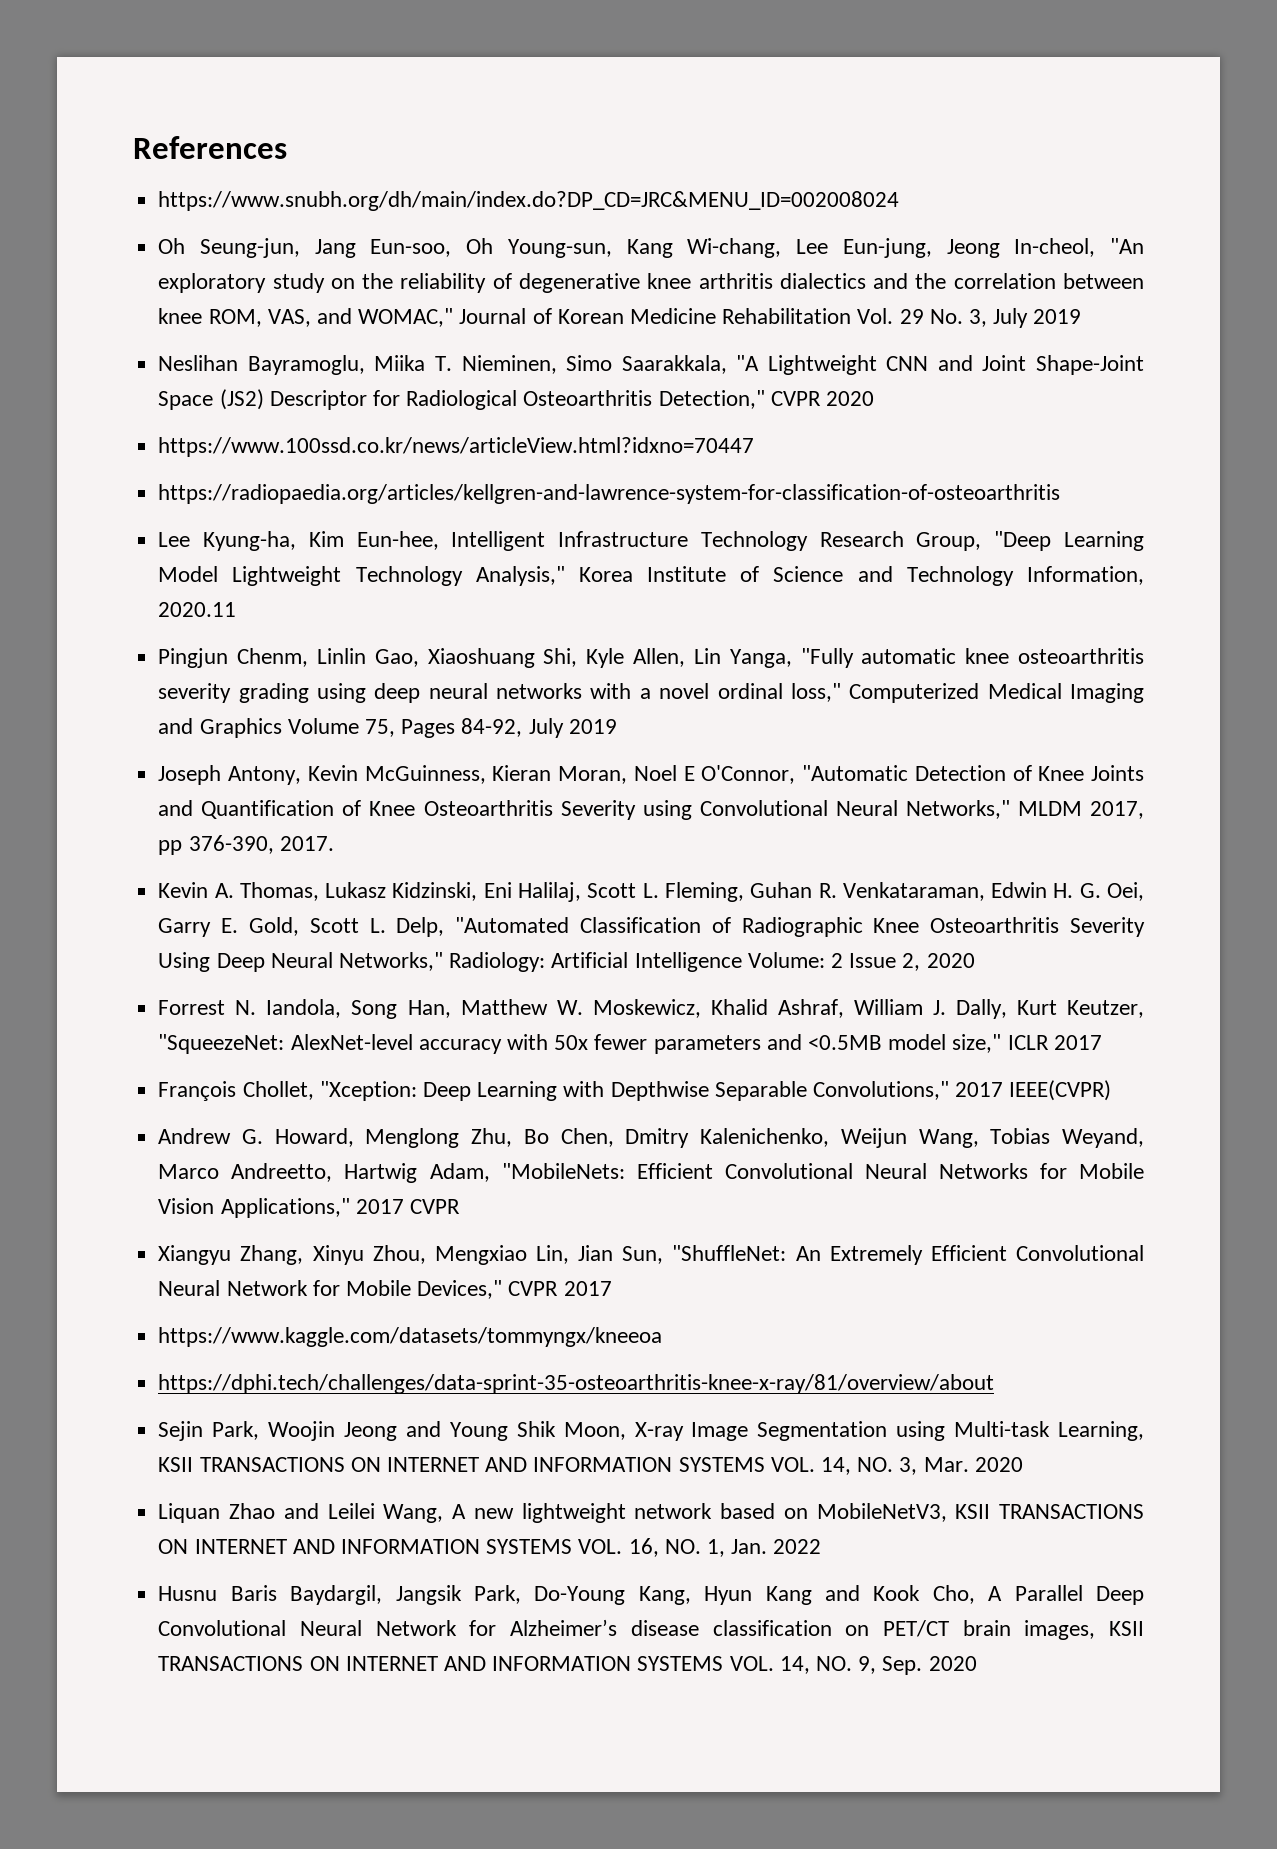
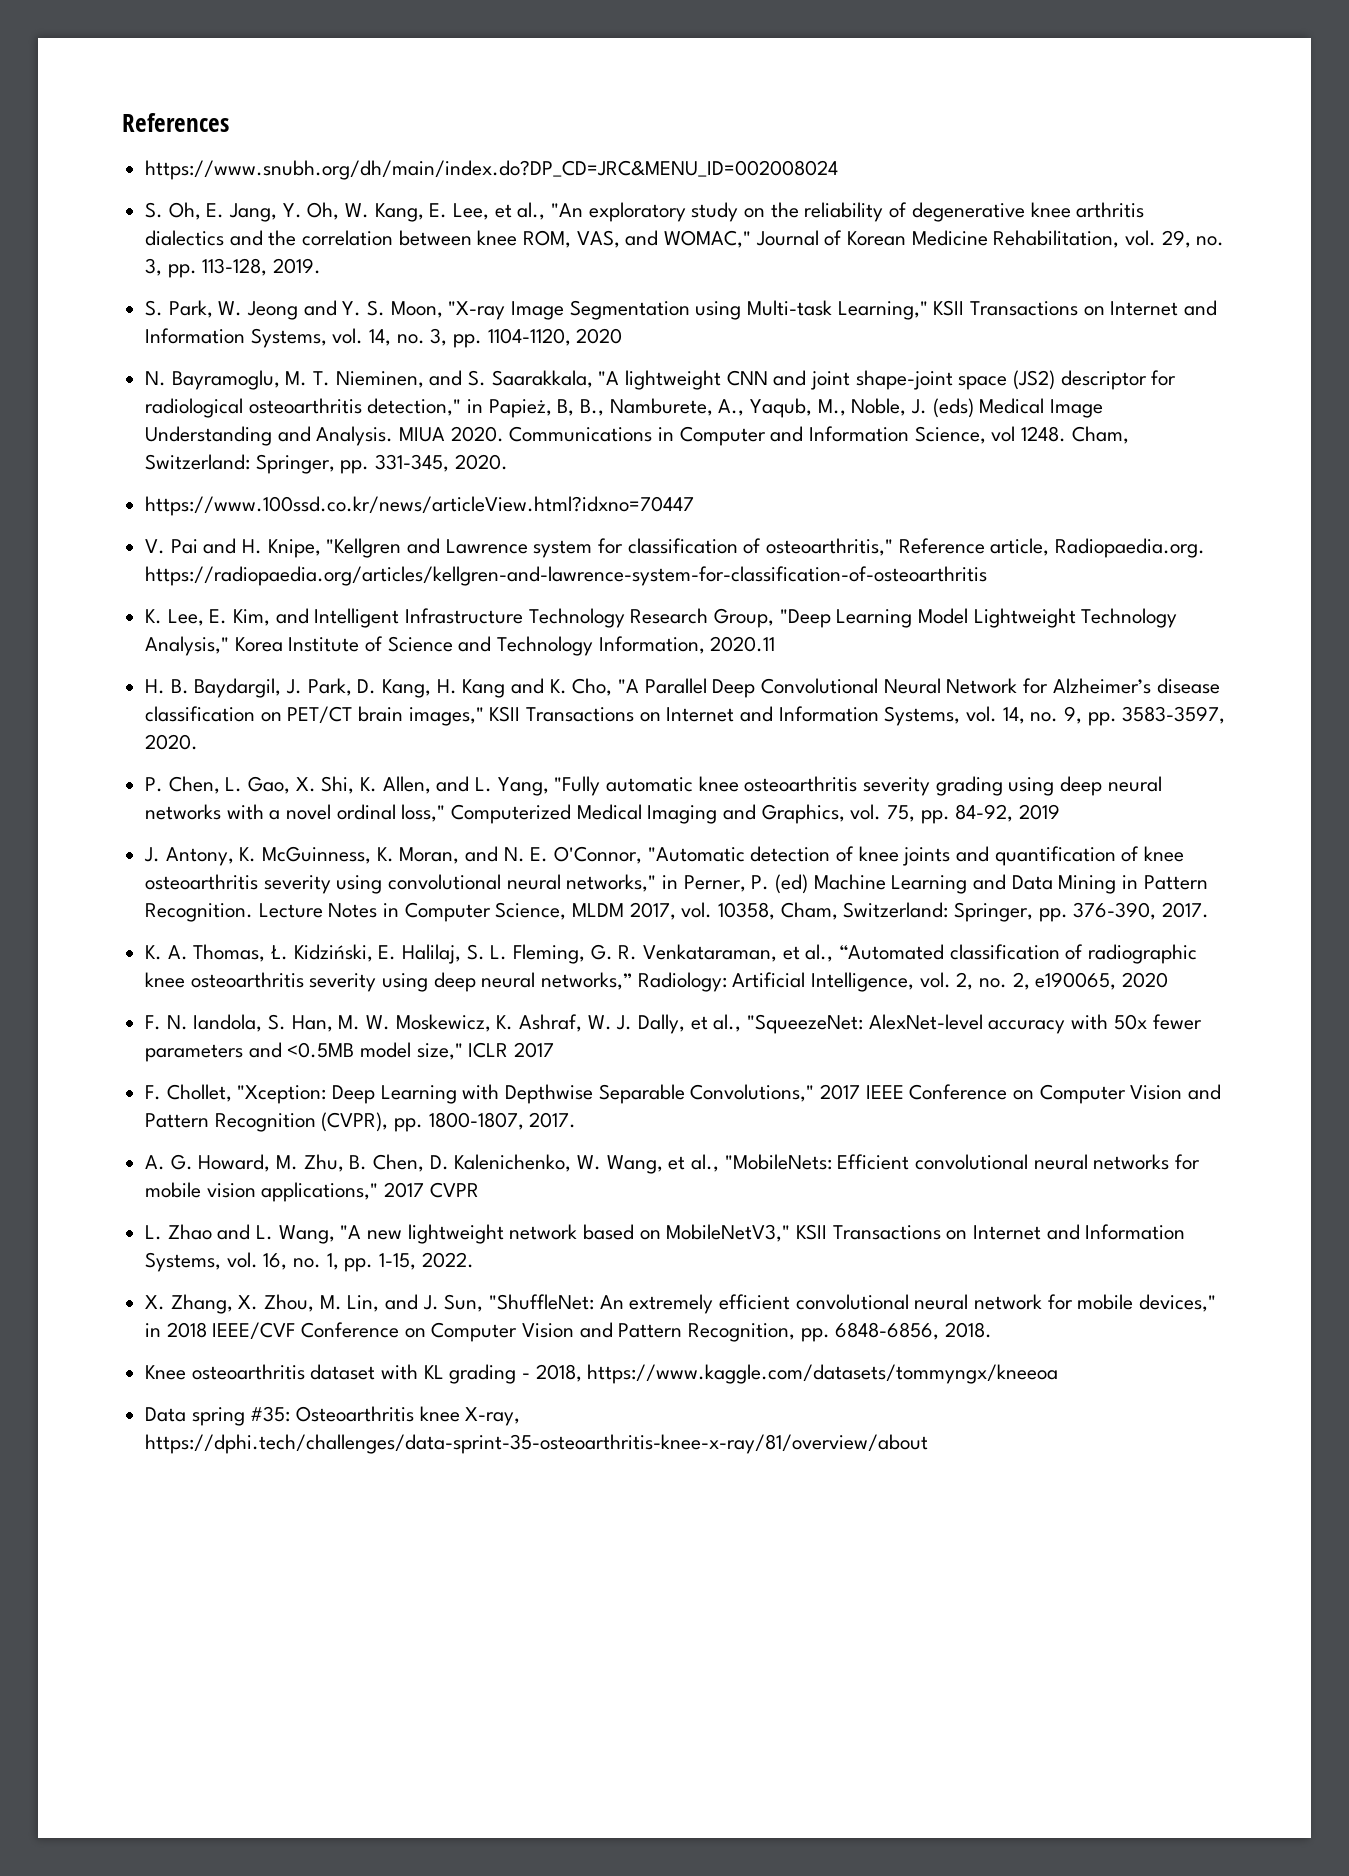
- Oh Seung-jun, Jang Eun-soo, Oh Young-sun, Kang Wi-chang, Lee Eun-jung, Jeong In-cheol, "An exploratory study on the reliability of degenerative knee arthritis dialectics and the correlation between knee ROM, VAS, and WOMAC," Journal of Korean Medicine Rehabilitation Vol. 29 No. 3, July 2019
- Neslihan Bayramoglu, Miika T. Nieminen, Simo Saarakkala, "A Lightweight CNN and Joint Shape-Joint Space (JS2) Descriptor for Radiological Osteoarthritis Detection," CVPR 2020
+ S. Oh, E. Jang, Y. Oh, W. Kang, E. Lee, et al., "An exploratory study on the reliability of degenerative knee arthritis dialectics and the correlation between knee ROM, VAS, and WOMAC," Journal of Korean Medicine Rehabilitation, vol. 29, no. 3, pp. 113-128, 2019.
+ S. Park, W. Jeong and Y. S. Moon, "X-ray Image Segmentation using Multi-task Learning," KSII Transactions on Internet and Information Systems, vol. 14, no. 3, pp. 1104-1120, 2020
+ N. Bayramoglu, M. T. Nieminen, and S. Saarakkala, "A lightweight CNN and joint shape-joint space (JS2) descriptor for radiological osteoarthritis detection," in Papież, B, B., Namburete, A., Yaqub, M., Noble, J. (eds) Medical Image Understanding and Analysis. MIUA 2020. Communications in Computer and Information Science, vol 1248. Cham, Switzerland: Springer, pp. 331-345, 2020.
  https://www.100ssd.co.kr/news/articleView.html?idxno=70447
- https://radiopaedia.org/articles/kellgren-and-lawrence-system-for-classification-of-osteoarthritis
- Lee Kyung-ha, Kim Eun-hee, Intelligent Infrastructure Technology Research Group, "Deep Learning Model Lightweight Technology Analysis," Korea Institute of Science and Technology Information, 2020.11
+ V. Pai and H. Knipe, "Kellgren and Lawrence system for classification of osteoarthritis," Reference article, Radiopaedia.org. https://radiopaedia.org/articles/kellgren-and-lawrence-system-for-classification-of-osteoarthritis
+ K. Lee, E. Kim, and Intelligent Infrastructure Technology Research Group, "Deep Learning Model Lightweight Technology Analysis," Korea Institute of Science and Technology Information, 2020.11
- Pingjun Chenm, Linlin Gao, Xiaoshuang Shi, Kyle Allen, Lin Yanga, "Fully automatic knee osteoarthritis severity grading using deep neural networks with a novel ordinal loss," Computerized Medical Imaging and Graphics Volume 75, Pages 84-92, July 2019
- Joseph Antony, Kevin McGuinness, Kieran Moran, Noel E O'Connor, "Automatic Detection of Knee Joints and Quantification of Knee Osteoarthritis Severity using Convolutional Neural Networks," MLDM 2017, pp 376-390, 2017.
+ H. B. Baydargil, J. Park, D. Kang, H. Kang and K. Cho, "A Parallel Deep Convolutional Neural Network for Alzheimer’s disease classification on PET/CT brain images," KSII Transactions on Internet and Information Systems, vol. 14, no. 9, pp. 3583-3597, 2020.
+ P. Chen, L. Gao, X. Shi, K. Allen, and L. Yang, "Fully automatic knee osteoarthritis severity grading using deep neural networks with a novel ordinal loss," Computerized Medical Imaging and Graphics, vol. 75, pp. 84-92, 2019
+ J. Antony, K. McGuinness, K. Moran, and N. E. O'Connor, "Automatic detection of knee joints and quantification of knee osteoarthritis severity using convolutional neural networks," in Perner, P. (ed) Machine Learning and Data Mining in Pattern Recognition. Lecture Notes in Computer Science, MLDM 2017, vol. 10358, Cham, Switzerland: Springer, pp. 376-390, 2017.
- Kevin A. Thomas, Lukasz Kidzinski, Eni Halilaj, Scott L. Fleming, Guhan R. Venkataraman, Edwin H. G. Oei, Garry E. Gold, Scott L. Delp, "Automated Classification of Radiographic Knee Osteoarthritis Severity Using Deep Neural Networks," Radiology: Artificial Intelligence Volume: 2 Issue 2, 2020
- Forrest N. Iandola, Song Han, Matthew W. Moskewicz, Khalid Ashraf, William J. Dally, Kurt Keutzer, "SqueezeNet: AlexNet-level accuracy with 50x fewer parameters and <0.5MB model size," ICLR 2017
+ K. A. Thomas, Ł. Kidziński, E. Halilaj, S. L. Fleming, G. R. Venkataraman, et al., “Automated classification of radiographic knee osteoarthritis severity using deep neural networks,” Radiology: Artificial Intelligence, vol. 2, no. 2, e190065, 2020
+ F. N. Iandola, S. Han, M. W. Moskewicz, K. Ashraf, W. J. Dally, et al., "SqueezeNet: AlexNet-level accuracy with 50x fewer parameters and <0.5MB model size," ICLR 2017
- François Chollet, "Xception: Deep Learning with Depthwise Separable Convolutions," 2017 IEEE(CVPR)
- Andrew G. Howard, Menglong Zhu, Bo Chen, Dmitry Kalenichenko, Weijun Wang, Tobias Weyand, Marco Andreetto, Hartwig Adam, "MobileNets: Efficient Convolutional Neural Networks for Mobile Vision Applications," 2017 CVPR
- Xiangyu Zhang, Xinyu Zhou, Mengxiao Lin, Jian Sun, "ShuffleNet: An Extremely Efficient Convolutional Neural Network for Mobile Devices," CVPR 2017
- https://www.kaggle.com/datasets/tommyngx/kneeoa
- https://dphi.tech/challenges/data-sprint-35-osteoarthritis-knee-x-ray/81/overview/about
- Sejin Park, Woojin Jeong and Young Shik Moon, X-ray Image Segmentation using Multi-task Learning, KSII TRANSACTIONS ON INTERNET AND INFORMATION SYSTEMS VOL. 14, NO. 3, Mar. 2020
- Liquan Zhao and Leilei Wang, A new lightweight network based on MobileNetV3, KSII TRANSACTIONS ON INTERNET AND INFORMATION SYSTEMS VOL. 16, NO. 1, Jan. 2022
- Husnu Baris Baydargil, Jangsik Park, Do-Young Kang, Hyun Kang and Kook Cho, A Parallel Deep Convolutional Neural Network for Alzheimer’s disease classification on PET/CT brain images, KSII TRANSACTIONS ON INTERNET AND INFORMATION SYSTEMS VOL. 14, NO. 9, Sep. 2020
+ F. Chollet, "Xception: Deep Learning with Depthwise Separable Convolutions," 2017 IEEE Conference on Computer Vision and Pattern Recognition (CVPR), pp. 1800-1807, 2017.
+ A. G. Howard, M. Zhu, B. Chen, D. Kalenichenko, W. Wang, et al., "MobileNets: Efficient convolutional neural networks for mobile vision applications," 2017 CVPR
+ L. Zhao and L. Wang, "A new lightweight network based on MobileNetV3," KSII Transactions on Internet and Information Systems, vol. 16, no. 1, pp. 1-15, 2022.
+ X. Zhang, X. Zhou, M. Lin, and J. Sun, "ShuffleNet: An extremely efficient convolutional neural network for mobile devices," in 2018 IEEE/CVF Conference on Computer Vision and Pattern Recognition, pp. 6848-6856, 2018.
+ Knee osteoarthritis dataset with KL grading - 2018, https://www.kaggle.com/datasets/tommyngx/kneeoa
+ Data spring #35: Osteoarthritis knee X-ray, https://dphi.tech/challenges/data-sprint-35-osteoarthritis-knee-x-ray/81/overview/about

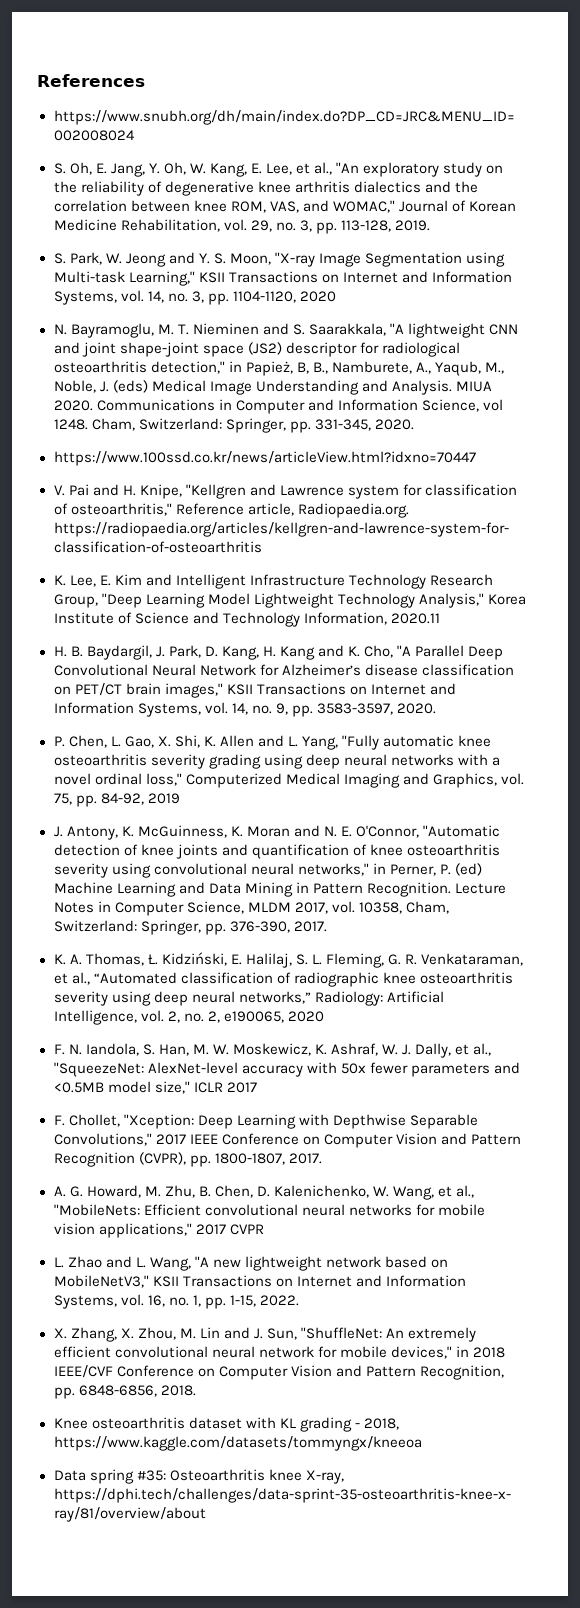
- N. Bayramoglu, M. T. Nieminen, and S. Saarakkala, "A lightweight CNN and joint shape-joint space (JS2) descriptor for radiological osteoarthritis detection," in Papież, B, B., Namburete, A., Yaqub, M., Noble, J. (eds) Medical Image Understanding and Analysis.
+ N. Bayramoglu, M. T. Nieminen and S. Saarakkala, "A lightweight CNN and joint shape-joint space (JS2) descriptor for radiological osteoarthritis detection," in Papież, B, B., Namburete, A., Yaqub, M., Noble, J. (eds) Medical Image Understanding and Analysis.
- K. Lee, E. Kim, and Intelligent Infrastructure Technology Research Group, "Deep Learning Model Lightweight Technology Analysis," Korea Institute of Science and Technology Information, 2020.11
+ K. Lee, E. Kim and Intelligent Infrastructure Technology Research Group, "Deep Learning Model Lightweight Technology Analysis," Korea Institute of Science and Technology Information, 2020.11
- P. Chen, L. Gao, X. Shi, K. Allen, and L. Yang, "Fully automatic knee osteoarthritis severity grading using deep neural networks with a novel ordinal loss," Computerized Medical Imaging and Graphics, vol. 75, pp. 84-92, 2019
+ P. Chen, L. Gao, X. Shi, K. Allen and L. Yang, "Fully automatic knee osteoarthritis severity grading using deep neural networks with a novel ordinal loss," Computerized Medical Imaging and Graphics, vol. 75, pp. 84-92, 2019
- J. Antony, K. McGuinness, K. Moran, and N. E. O'Connor, "Automatic detection of knee joints and quantification of knee osteoarthritis severity using convolutional neural networks," in Perner, P. (ed) Machine Learning and Data Mining in Pattern Recognition.
+ J. Antony, K. McGuinness, K. Moran and N. E. O'Connor, "Automatic detection of knee joints and quantification of knee osteoarthritis severity using convolutional neural networks," in Perner, P. (ed) Machine Learning and Data Mining in Pattern Recognition.
- X. Zhang, X. Zhou, M. Lin, and J. Sun, "ShuffleNet: An extremely efficient convolutional neural network for mobile devices," in 2018 IEEE/CVF Conference on Computer Vision and Pattern Recognition, pp. 6848-6856, 2018.
+ X. Zhang, X. Zhou, M. Lin and J. Sun, "ShuffleNet: An extremely efficient convolutional neural network for mobile devices," in 2018 IEEE/CVF Conference on Computer Vision and Pattern Recognition, pp. 6848-6856, 2018.

